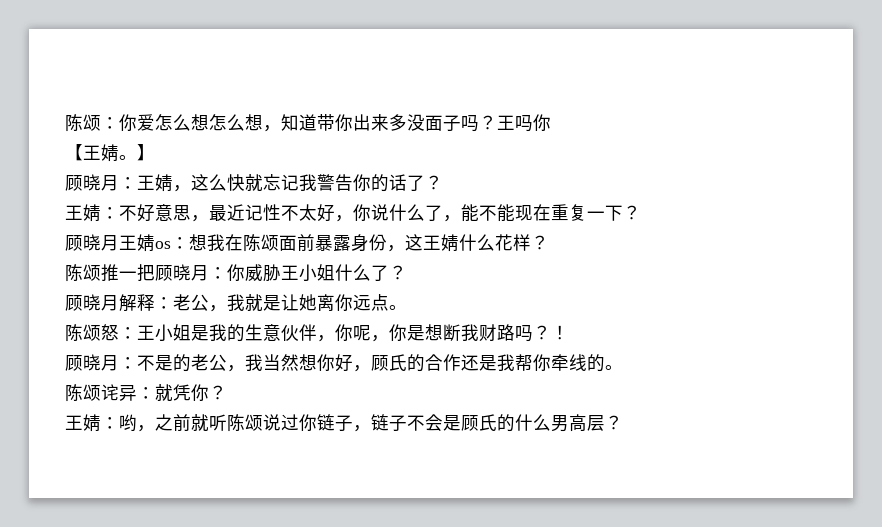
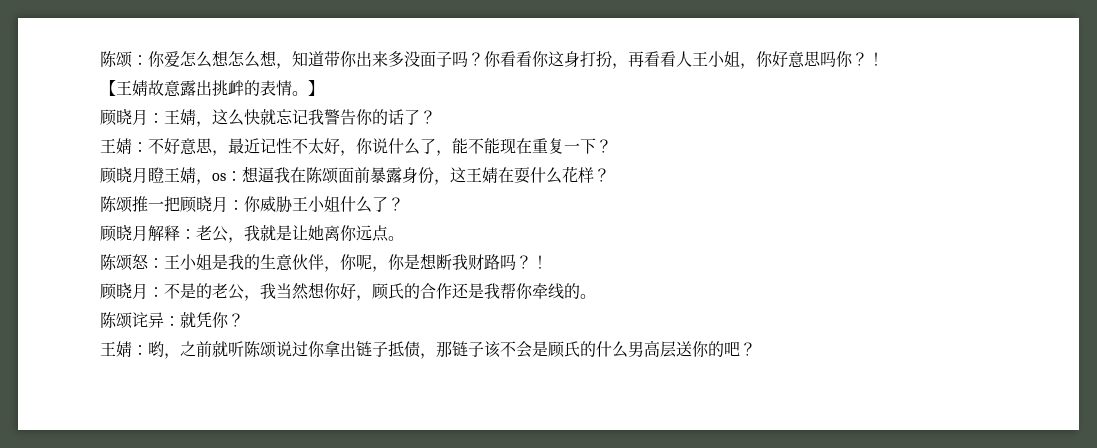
- 王吗你
+ 你看看你这身打扮，再看看人王小姐，你好意思吗你？！
- 【王婧。
+ 【王婧故意露出挑衅的表情。
- 顾晓月王婧os：想我在陈颂面前暴露身份，这王婧什么花样？
+ 顾晓月瞪王婧，os：想逼我在陈颂面前暴露身份，这王婧在耍什么花样？
- 王婧：哟，之前就听陈颂说过你链子，链子不会是顾氏的什么男高层？
+ 王婧：哟，之前就听陈颂说过你拿出链子抵债，那链子该不会是顾氏的什么男高层送你的吧？

